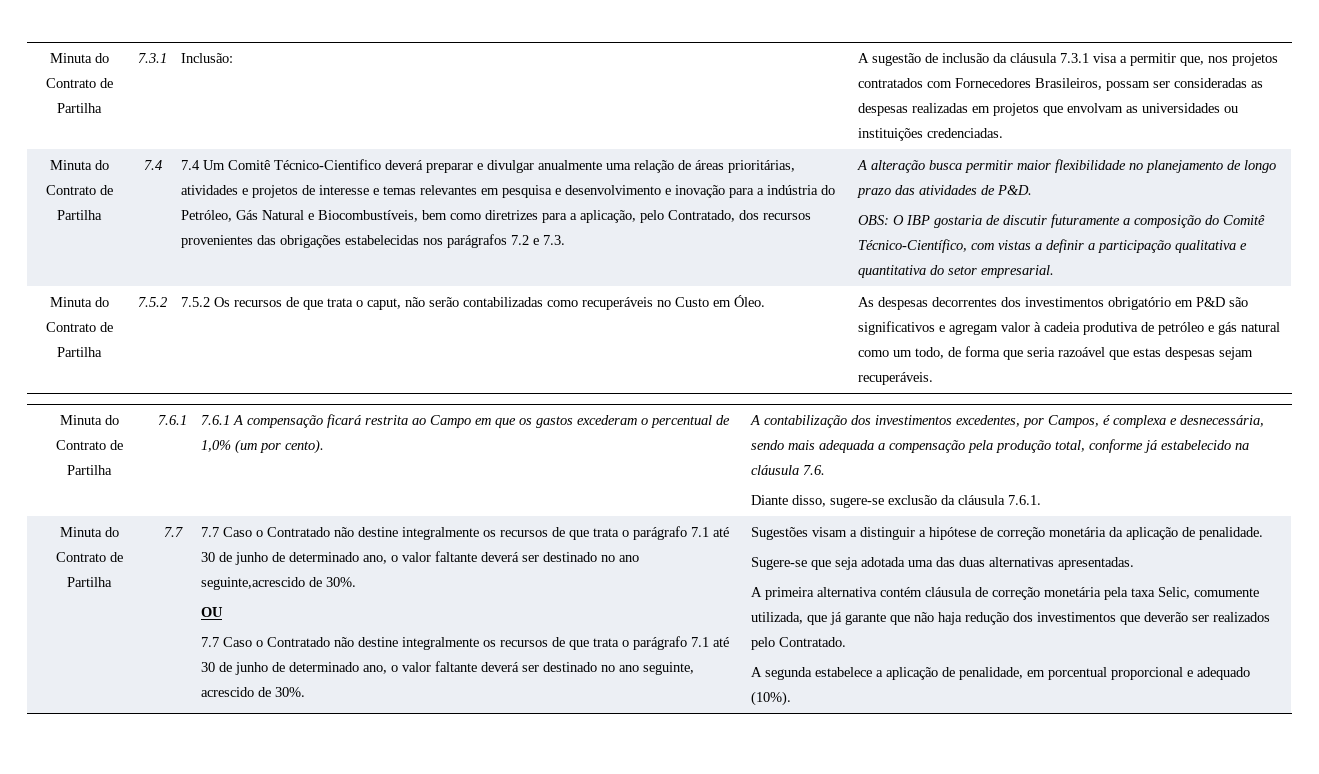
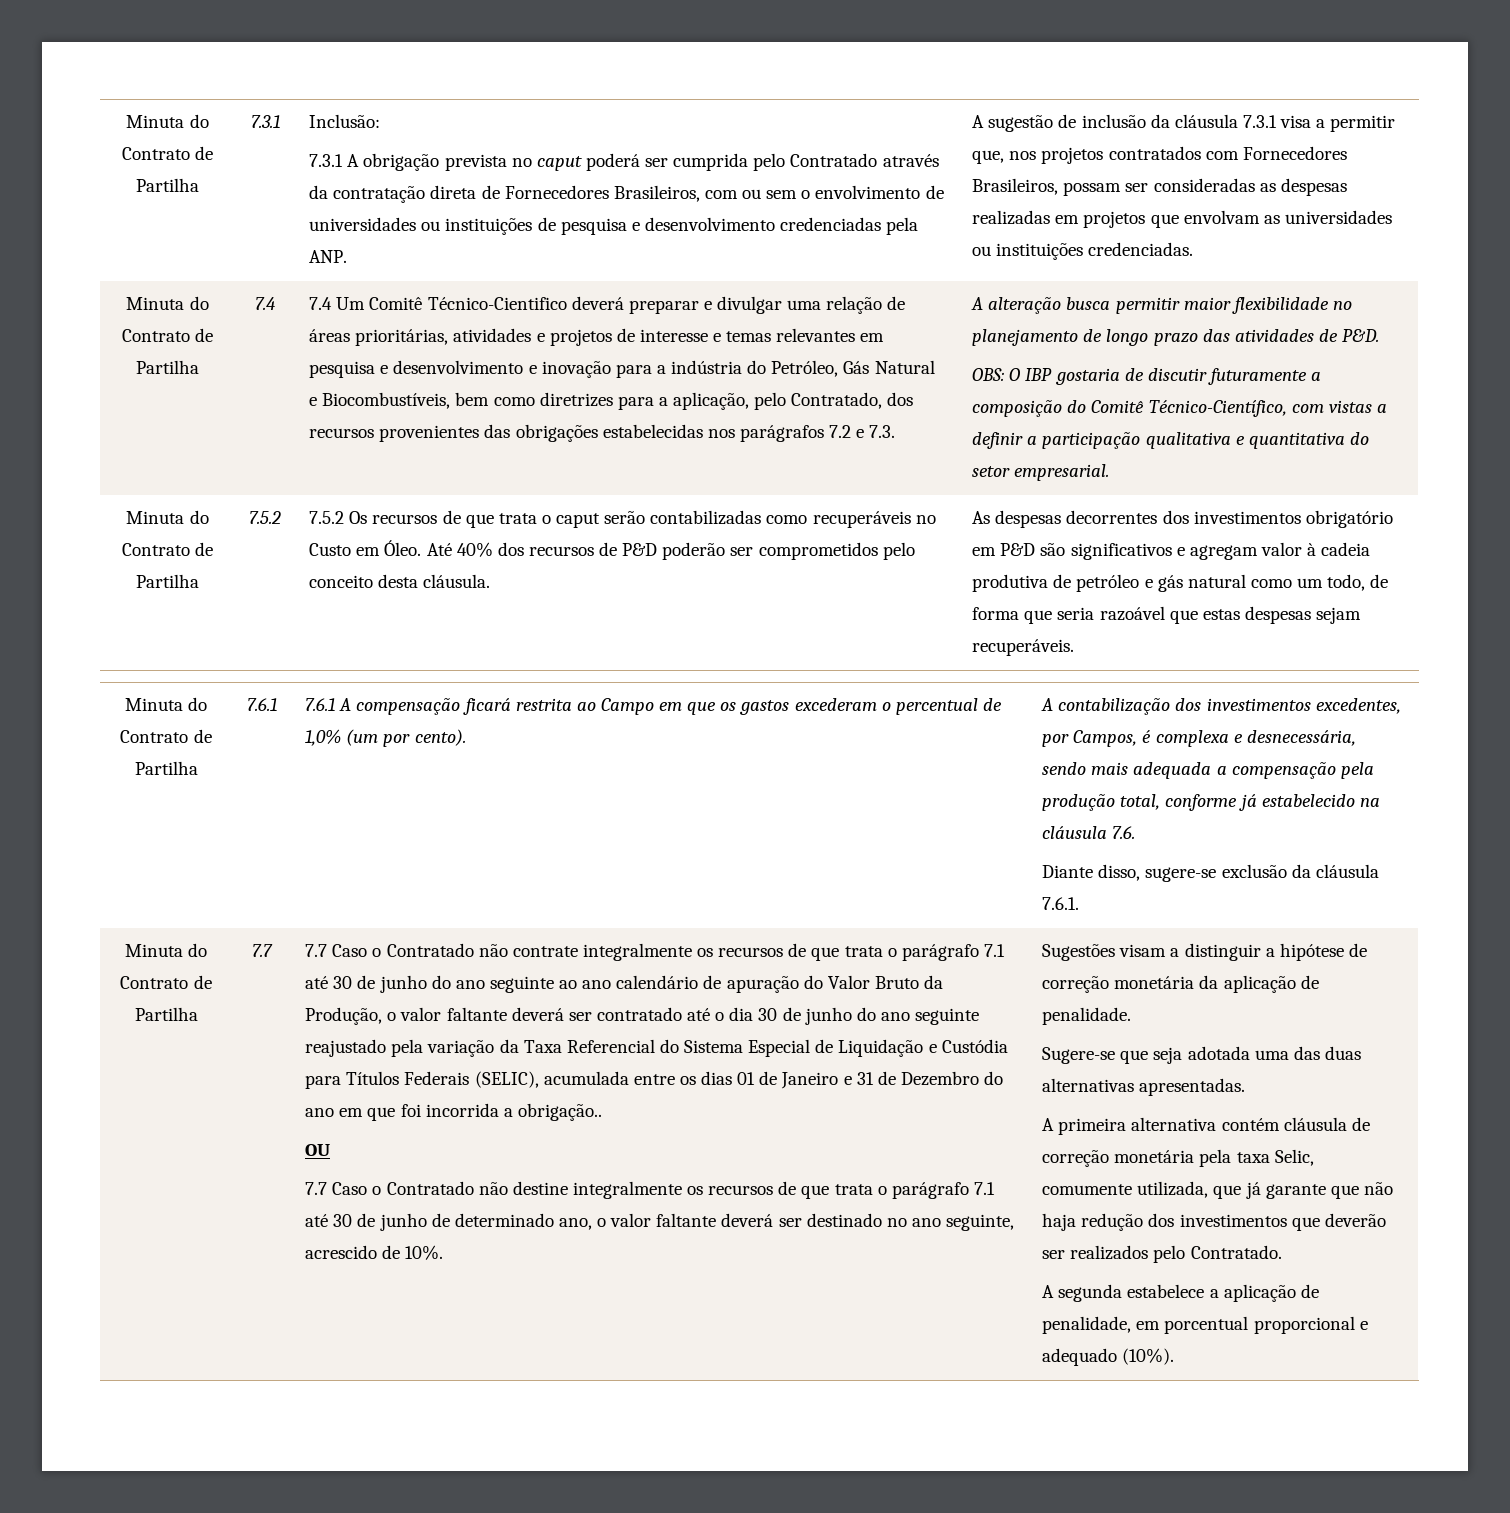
+ 7.3.1 A obrigação prevista no caput poderá ser cumprida pelo Contratado através da contratação direta de Fornecedores Brasileiros, com ou sem o envolvimento de universidades ou instituições de pesquisa e desenvolvimento credenciadas pela ANP.
- 7.4 Um Comitê Técnico-Cientifico deverá preparar e divulgar anualmente uma relação de áreas prioritárias, atividades e projetos de interesse e temas relevantes em pesquisa e desenvolvimento e inovação para a indústria do Petróleo, Gás Natural e Biocombustíveis, bem como diretrizes para a aplicação, pelo Contratado, dos recursos provenientes das obrigações estabelecidas nos parágrafos 7.2 e 7.3.
+ 7.4 Um Comitê Técnico-Cientifico deverá preparar e divulgar uma relação de áreas prioritárias, atividades e projetos de interesse e temas relevantes em pesquisa e desenvolvimento e inovação para a indústria do Petróleo, Gás Natural e Biocombustíveis, bem como diretrizes para a aplicação, pelo Contratado, dos recursos provenientes das obrigações estabelecidas nos parágrafos 7.2 e 7.3.
- 7.5.2 Os recursos de que trata o caput, não serão contabilizadas como recuperáveis no Custo em Óleo.
+ 7.5.2 Os recursos de que trata o caput serão contabilizadas como recuperáveis no Custo em Óleo. Até 40% dos recursos de P&D poderão ser comprometidos pelo conceito desta cláusula.
- 7.7 Caso o Contratado não destine integralmente os recursos de que trata o parágrafo 7.1 até 30 de junho de determinado ano, o valor faltante deverá ser destinado no ano seguinte,acrescido de 30%.
+ 7.7 Caso o Contratado não contrate integralmente os recursos de que trata o parágrafo 7.1 até 30 de junho do ano seguinte ao ano calendário de apuração do Valor Bruto da Produção, o valor faltante deverá ser contratado até o dia 30 de junho do ano seguinte reajustado pela variação da Taxa Referencial do Sistema Especial de Liquidação e Custódia para Títulos Federais (SELIC), acumulada entre os dias 01 de Janeiro e 31 de Dezembro do ano em que foi incorrida a obrigação..
- 7.7 Caso o Contratado não destine integralmente os recursos de que trata o parágrafo 7.1 até 30 de junho de determinado ano, o valor faltante deverá ser destinado no ano seguinte, acrescido de 30%.
+ 7.7 Caso o Contratado não destine integralmente os recursos de que trata o parágrafo 7.1 até 30 de junho de determinado ano, o valor faltante deverá ser destinado no ano seguinte, acrescido de 10%.

